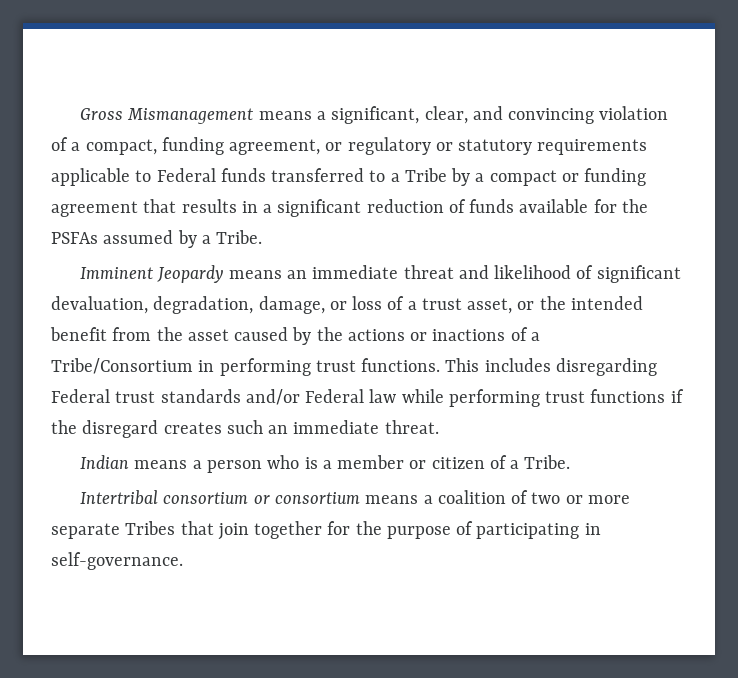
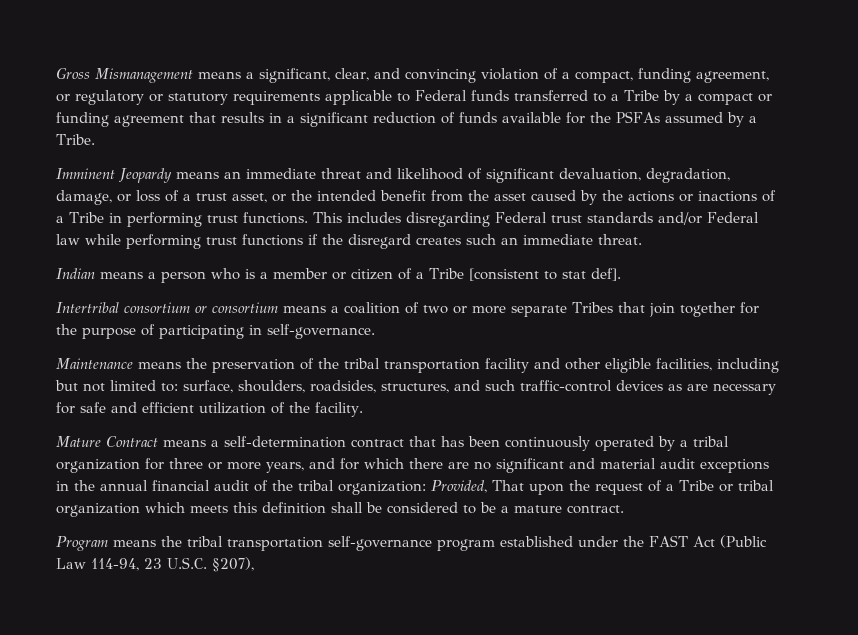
- Imminent Jeopardy means an immediate threat and likelihood of significant devaluation, degradation, damage, or loss of a trust asset, or the intended benefit from the asset caused by the actions or inactions of a Tribe/Consortium in performing trust functions.
+ Imminent Jeopardy means an immediate threat and likelihood of significant devaluation, degradation, damage, or loss of a trust asset, or the intended benefit from the asset caused by the actions or inactions of a Tribe in performing trust functions.
- Indian means a person who is a member or citizen of a Tribe.
+ Indian means a person who is a member or citizen of a Tribe [consistent to stat def].
+ Maintenance means the preservation of the tribal transportation facility and other eligible facilities, including but not limited to: surface, shoulders, roadsides, structures, and such traffic-control devices as are necessary for safe and efficient utilization of the facility.
+ Mature Contract means a self-determination contract that has been continuously operated by a tribal organization for three or more years, and for which there are no significant and material audit exceptions in the annual financial audit of the tribal organization: Provided, That upon the request of a Tribe or tribal organization which meets this definition shall be considered to be a mature contract.
+ Program means the tribal transportation self-governance program established under the FAST Act (Public Law 114-94, 23 U.S.C. §207),

